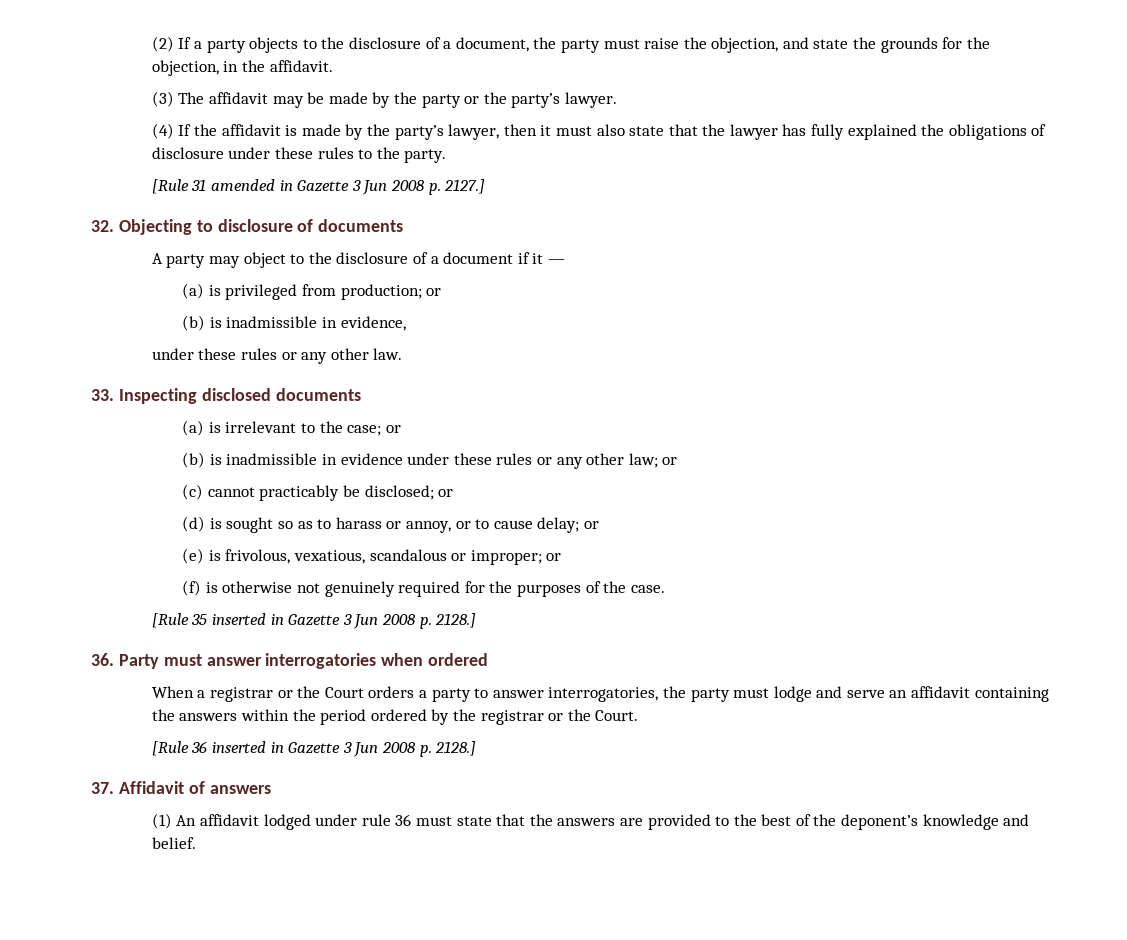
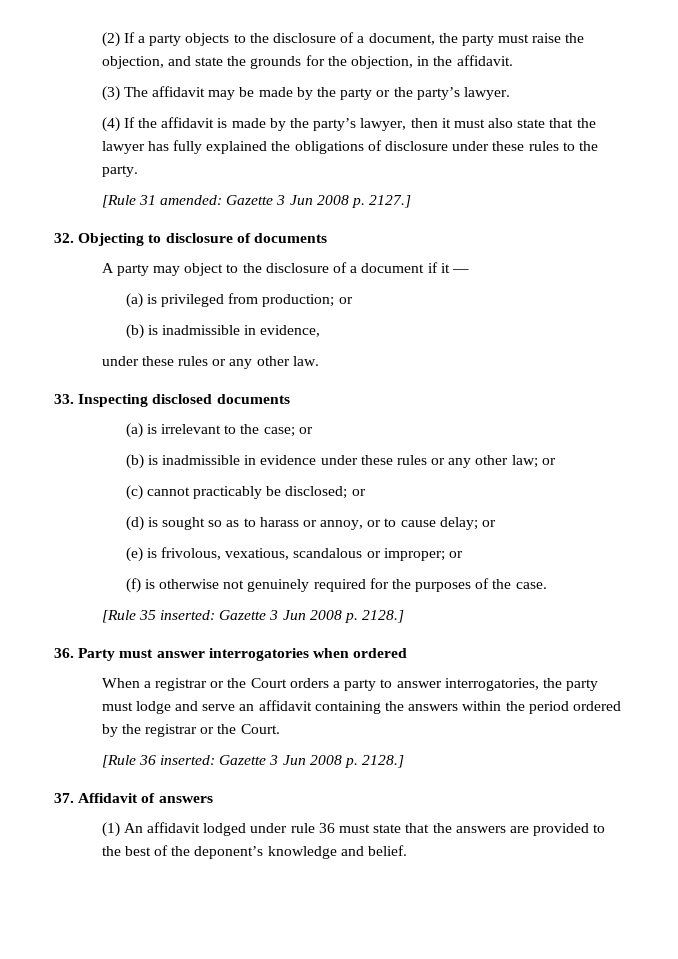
- [Rule 31 amended in Gazette 3 Jun 2008 p. 2127.]
+ [Rule 31 amended: Gazette 3 Jun 2008 p. 2127.]
- [Rule 35 inserted in Gazette 3 Jun 2008 p. 2128.]
+ [Rule 35 inserted: Gazette 3 Jun 2008 p. 2128.]
- [Rule 36 inserted in Gazette 3 Jun 2008 p. 2128.]
+ [Rule 36 inserted: Gazette 3 Jun 2008 p. 2128.]

